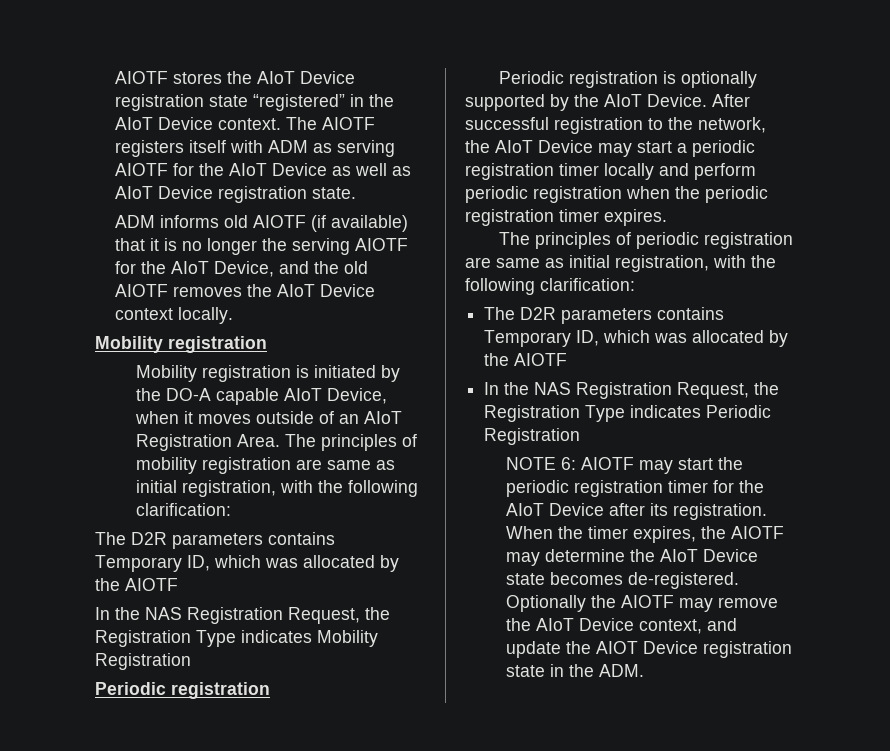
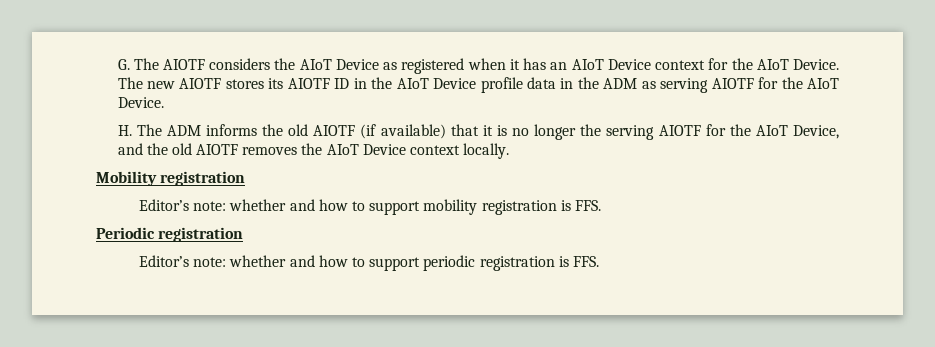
- AIOTF stores the AIoT Device registration state “registered” in the AIoT Device context. The AIOTF registers itself with ADM as serving AIOTF for the AIoT Device as well as AIoT Device registration state.
- ADM informs old AIOTF (if available) that it is no longer the serving AIOTF for the AIoT Device, and the old AIOTF removes the AIoT Device context locally.
+ G. The AIOTF considers the AIoT Device as registered when it has an AIoT Device context for the AIoT Device. The new AIOTF stores its AIOTF ID in the AIoT Device profile data in the ADM as serving AIOTF for the AIoT Device.
+ H. The ADM informs the old AIOTF (if available) that it is no longer the serving AIOTF for the AIoT Device, and the old AIOTF removes the AIoT Device context locally.
- Mobility registration is initiated by the DO-A capable AIoT Device, when it moves outside of an AIoT Registration Area. The principles of mobility registration are same as initial registration, with the following clarification:
- The D2R parameters contains Temporary ID, which was allocated by the AIOTF
- In the NAS Registration Request, the Registration Type indicates Mobility Registration
+ Editor’s note: whether and how to support mobility registration is FFS.
  Periodic registration
- Periodic registration is optionally supported by the AIoT Device. After successful registration to the network, the AIoT Device may start a periodic registration timer locally and perform periodic registration when the periodic registration timer expires.
- The principles of periodic registration are same as initial registration, with the following clarification:
- The D2R parameters contains Temporary ID, which was allocated by the AIOTF
- In the NAS Registration Request, the Registration Type indicates Periodic Registration
- NOTE 6: AIOTF may start the periodic registration timer for the AIoT Device after its registration. When the timer expires, the AIOTF may determine the AIoT Device state becomes de-registered. Optionally the AIOTF may remove the AIoT Device context, and update the AIOT Device registration state in the ADM.
+ Editor’s note: whether and how to support periodic registration is FFS.

